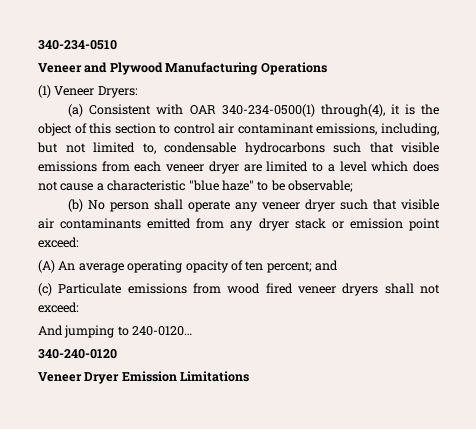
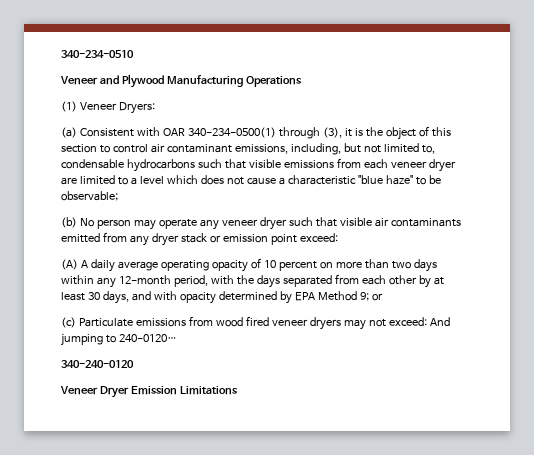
- (a) Consistent with OAR 340-234-0500(1) through(4), it is the object of this section to control air contaminant emissions, including, but not limited to, condensable hydrocarbons such that visible emissions from each veneer dryer are limited to a level which does not cause a characteristic "blue haze" to be observable;
+ (a) Consistent with OAR 340-234-0500(1) through (3), it is the object of this section to control air contaminant emissions, including, but not limited to, condensable hydrocarbons such that visible emissions from each veneer dryer are limited to a level which does not cause a characteristic "blue haze" to be observable;
- (b) No person shall operate any veneer dryer such that visible air contaminants emitted from any dryer stack or emission point exceed:
+ (b) No person may operate any veneer dryer such that visible air contaminants emitted from any dryer stack or emission point exceed:
- (A) An average operating opacity of ten percent; and
+ (A) A daily average operating opacity of 10 percent on more than two days within any 12-month period, with the days separated from each other by at least 30 days, and with opacity determined by EPA Method 9; or
- (c) Particulate emissions from wood fired veneer dryers shall not exceed:
- And jumping to 240-0120…
+ (c) Particulate emissions from wood fired veneer dryers may not exceed: And jumping to 240-0120…

